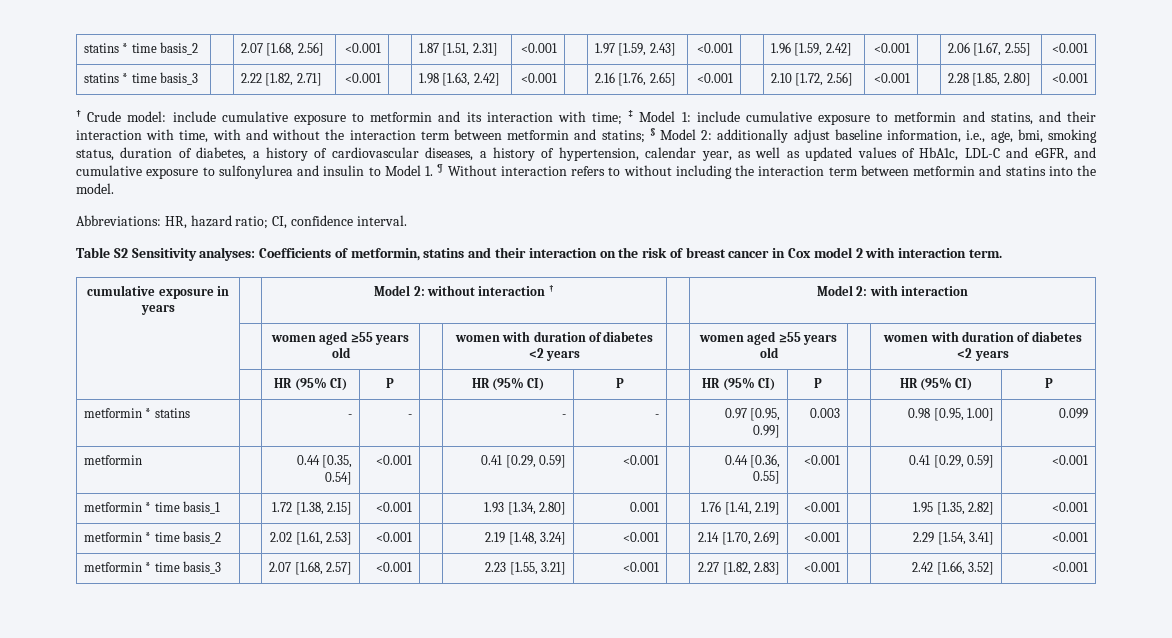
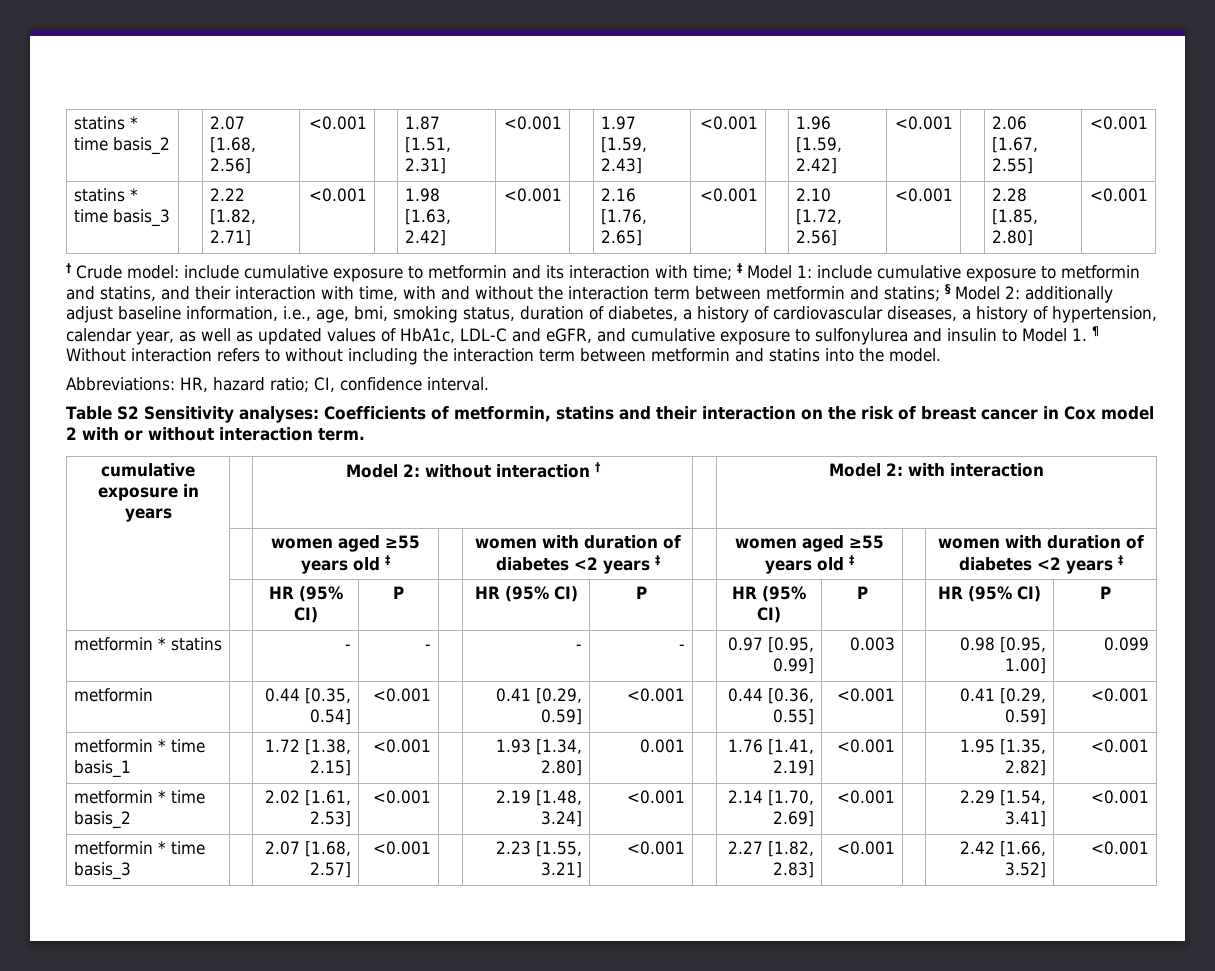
- Table S2 Sensitivity analyses: Coefficients of metformin, statins and their interaction on the risk of breast cancer in Cox model 2 with interaction term.
+ Table S2 Sensitivity analyses: Coefficients of metformin, statins and their interaction on the risk of breast cancer in Cox model 2 with or without interaction term.
- | | women aged ≥55 years old | | women with duration of diabetes <2 years | | women aged ≥55 years old | | women with duration of diabetes <2 years
+ | | women aged ≥55 years old ‡ | | women with duration of diabetes <2 years ‡ | | women aged ≥55 years old ‡ | | women with duration of diabetes <2 years ‡

